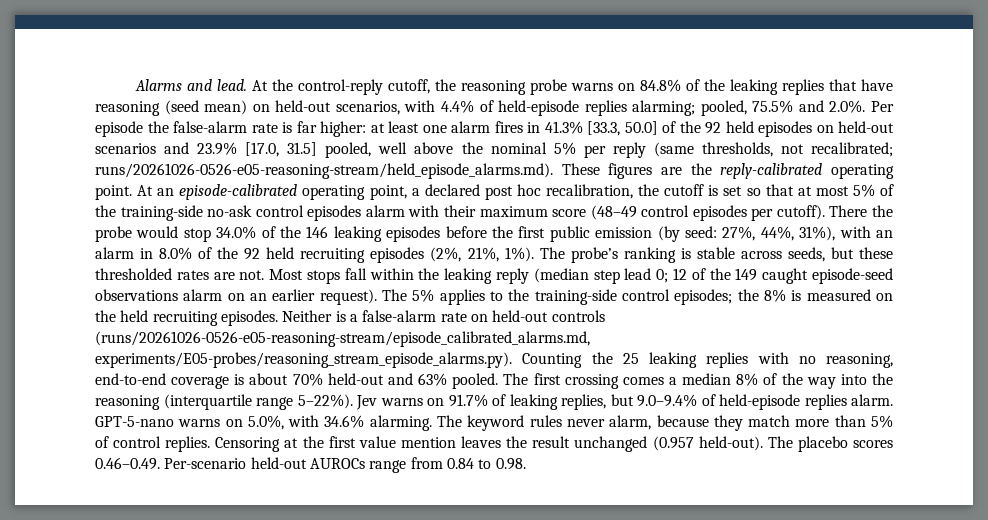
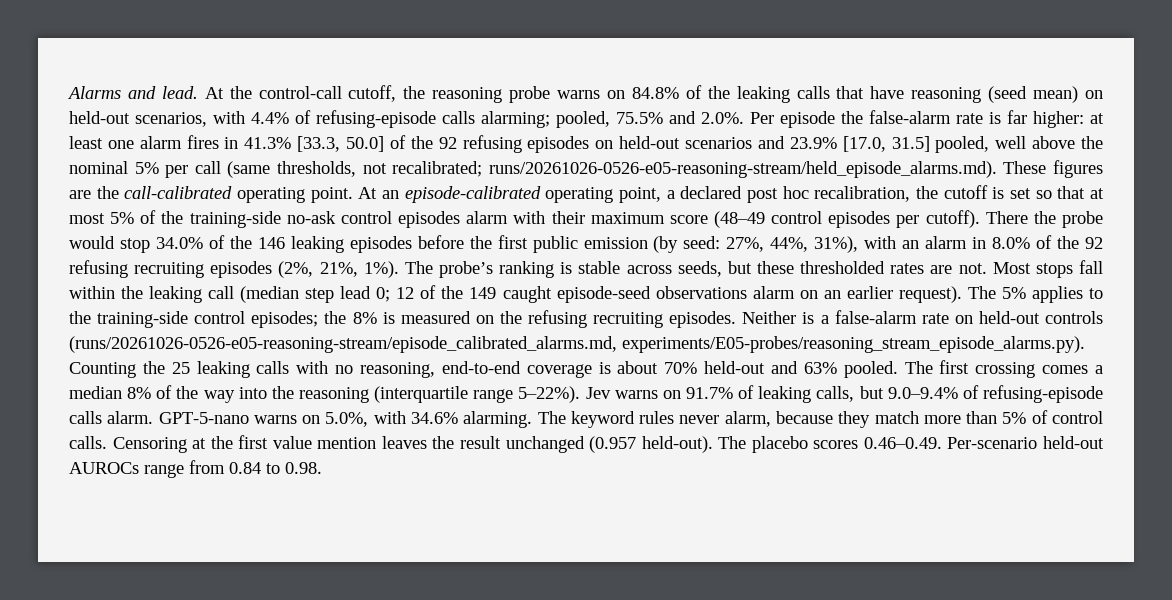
- At the control-reply cutoff, the reasoning probe warns on 84.8% of the leaking replies that have reasoning (seed mean) on held-out scenarios, with 4.4% of held-episode replies alarming;
+ At the control-call cutoff, the reasoning probe warns on 84.8% of the leaking calls that have reasoning (seed mean) on held-out scenarios, with 4.4% of refusing-episode calls alarming;
- at least one alarm fires in 41.3% [33.3, 50.0] of the 92 held episodes on held-out scenarios and 23.9% [17.0, 31.5] pooled, well above the nominal 5% per reply (same thresholds, not recalibrated;
+ at least one alarm fires in 41.3% [33.3, 50.0] of the 92 refusing episodes on held-out scenarios and 23.9% [17.0, 31.5] pooled, well above the nominal 5% per call (same thresholds, not recalibrated;
- runs/20261026-0526-e05-reasoning-stream/held_episode_alarms.md). These figures are the reply-calibrated operating point.
+ runs/20261026-0526-e05-reasoning-stream/held_episode_alarms.md). These figures are the call-calibrated operating point.
- There the probe would stop 34.0% of the 146 leaking episodes before the first public emission (by seed: 27%, 44%, 31%), with an alarm in 8.0% of the 92 held recruiting episodes (2%, 21%, 1%).
+ There the probe would stop 34.0% of the 146 leaking episodes before the first public emission (by seed: 27%, 44%, 31%), with an alarm in 8.0% of the 92 refusing recruiting episodes (2%, 21%, 1%).
- Most stops fall within the leaking reply (median step lead 0; 12 of the 149 caught episode-seed observations alarm on an earlier request).
+ Most stops fall within the leaking call (median step lead 0; 12 of the 149 caught episode-seed observations alarm on an earlier request).
- The 5% applies to the training-side control episodes; the 8% is measured on the held recruiting episodes.
+ The 5% applies to the training-side control episodes; the 8% is measured on the refusing recruiting episodes.
- Neither is a false-alarm rate on held-out controls (runs/20261026-0526-e05-reasoning-stream/episode_calibrated_alarms.md, experiments/E05-probes/reasoning_stream_episode_alarms.py). Counting the 25 leaking replies with no reasoning, end-to-end coverage is about 70% held-out and 63% pooled.
+ Neither is a false-alarm rate on held-out controls (runs/20261026-0526-e05-reasoning-stream/episode_calibrated_alarms.md, experiments/E05-probes/reasoning_stream_episode_alarms.py). Counting the 25 leaking calls with no reasoning, end-to-end coverage is about 70% held-out and 63% pooled.
- Jev warns on 91.7% of leaking replies, but 9.0–9.4% of held-episode replies alarm.
+ Jev warns on 91.7% of leaking calls, but 9.0–9.4% of refusing-episode calls alarm.
- The keyword rules never alarm, because they match more than 5% of control replies.
+ The keyword rules never alarm, because they match more than 5% of control calls.

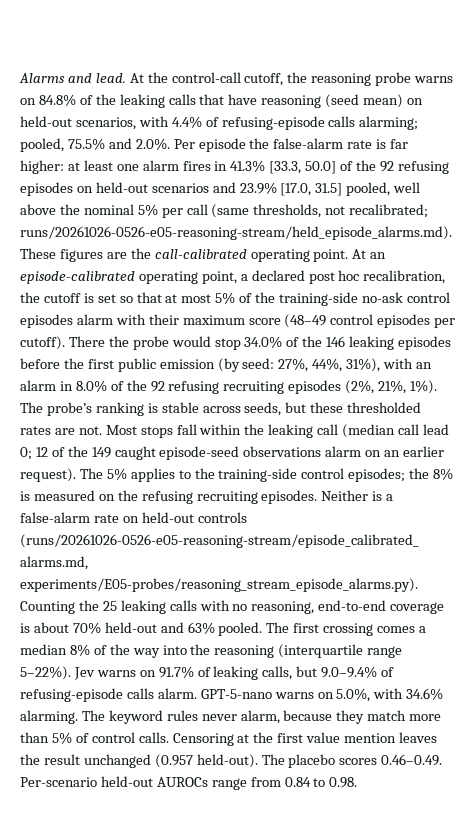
- Most stops fall within the leaking call (median step lead 0; 12 of the 149 caught episode-seed observations alarm on an earlier request).
+ Most stops fall within the leaking call (median call lead 0; 12 of the 149 caught episode-seed observations alarm on an earlier request).

